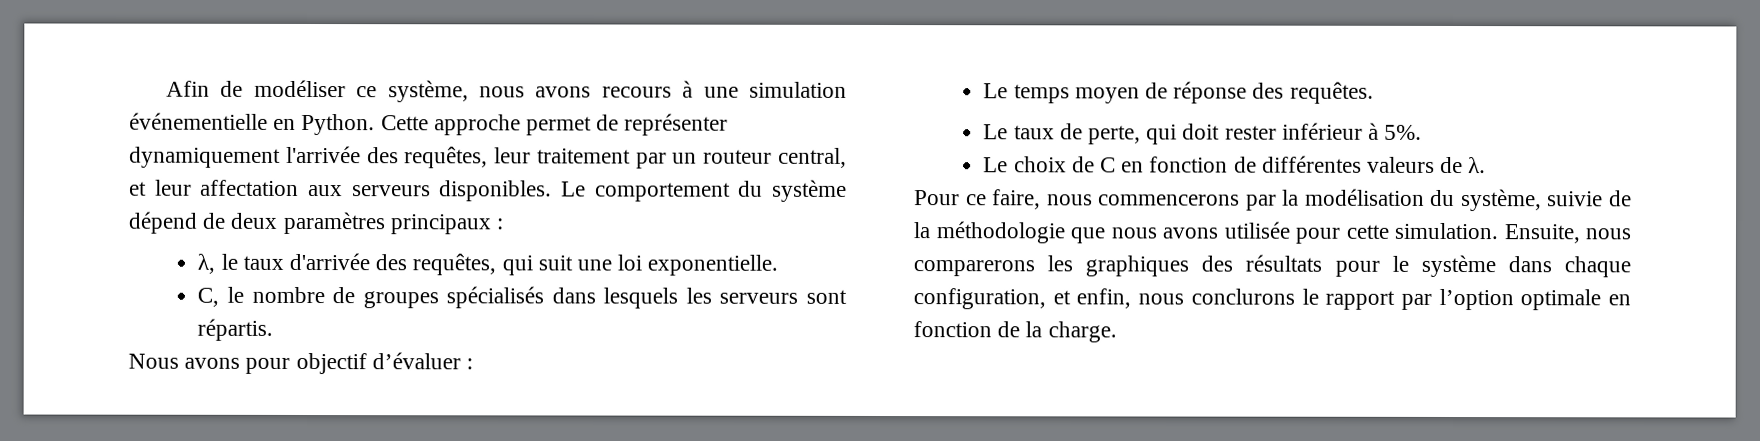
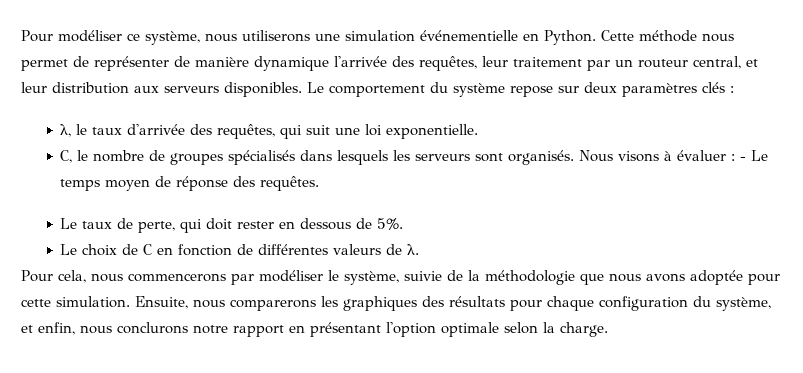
- Afin de modéliser ce système, nous avons recours à une simulation événementielle en Python.
+ Pour modéliser ce système, nous utiliserons une simulation événementielle en Python.
- Cette approche permet de représenter dynamiquement l'arrivée des requêtes, leur traitement par un routeur central, et leur affectation aux serveurs disponibles.
+ Cette méthode nous permet de représenter de manière dynamique l'arrivée des requêtes, leur traitement par un routeur central, et leur distribution aux serveurs disponibles.
- Le comportement du système dépend de deux paramètres principaux :
+ Le comportement du système repose sur deux paramètres clés :
- C, le nombre de groupes spécialisés dans lesquels les serveurs sont répartis.
- Nous avons pour objectif d’évaluer :
- Le temps moyen de réponse des requêtes.
+ C, le nombre de groupes spécialisés dans lesquels les serveurs sont organisés. Nous visons à évaluer : - Le temps moyen de réponse des requêtes.
- Le taux de perte, qui doit rester inférieur à 5%.
+ Le taux de perte, qui doit rester en dessous de 5%.
- Pour ce faire, nous commencerons par la modélisation du système, suivie de la méthodologie que nous avons utilisée pour cette simulation.
+ Pour cela, nous commencerons par modéliser le système, suivie de la méthodologie que nous avons adoptée pour cette simulation.
- Ensuite, nous comparerons les graphiques des résultats pour le système dans chaque configuration, et enfin, nous conclurons le rapport par l’option optimale en fonction de la charge.
+ Ensuite, nous comparerons les graphiques des résultats pour chaque configuration du système, et enfin, nous conclurons notre rapport en présentant l'option optimale selon la charge.

